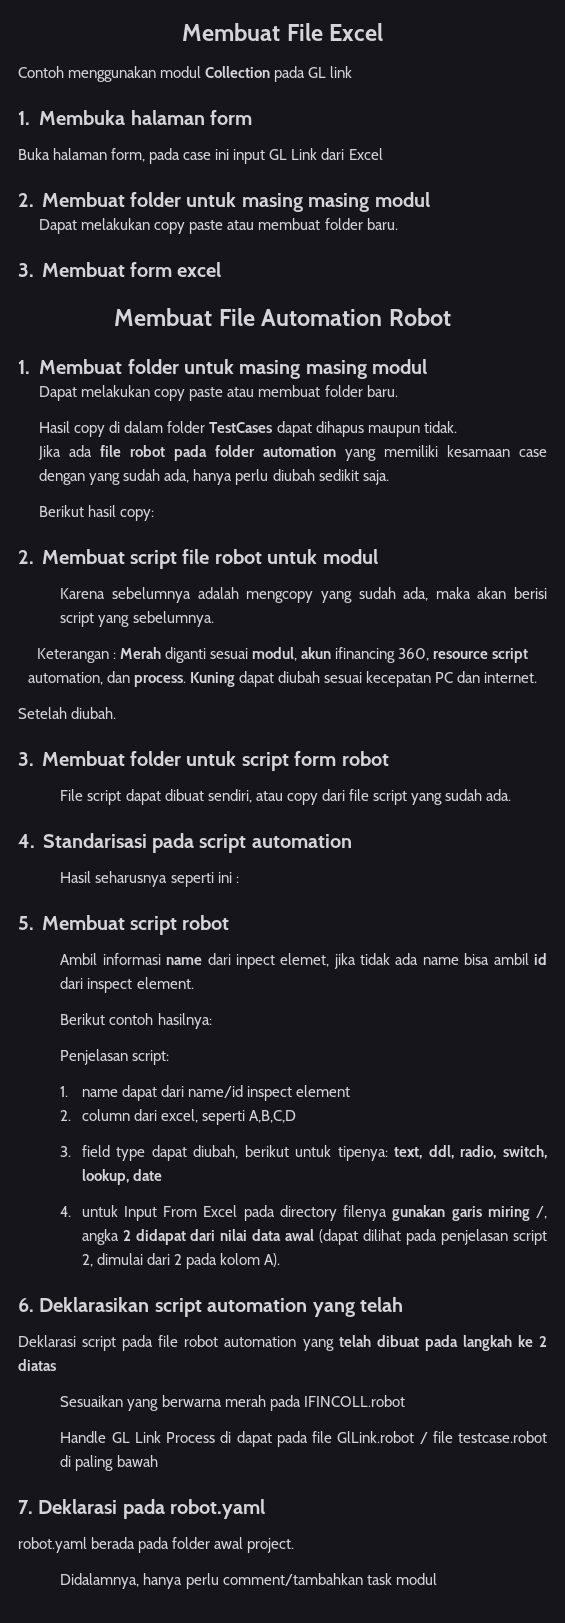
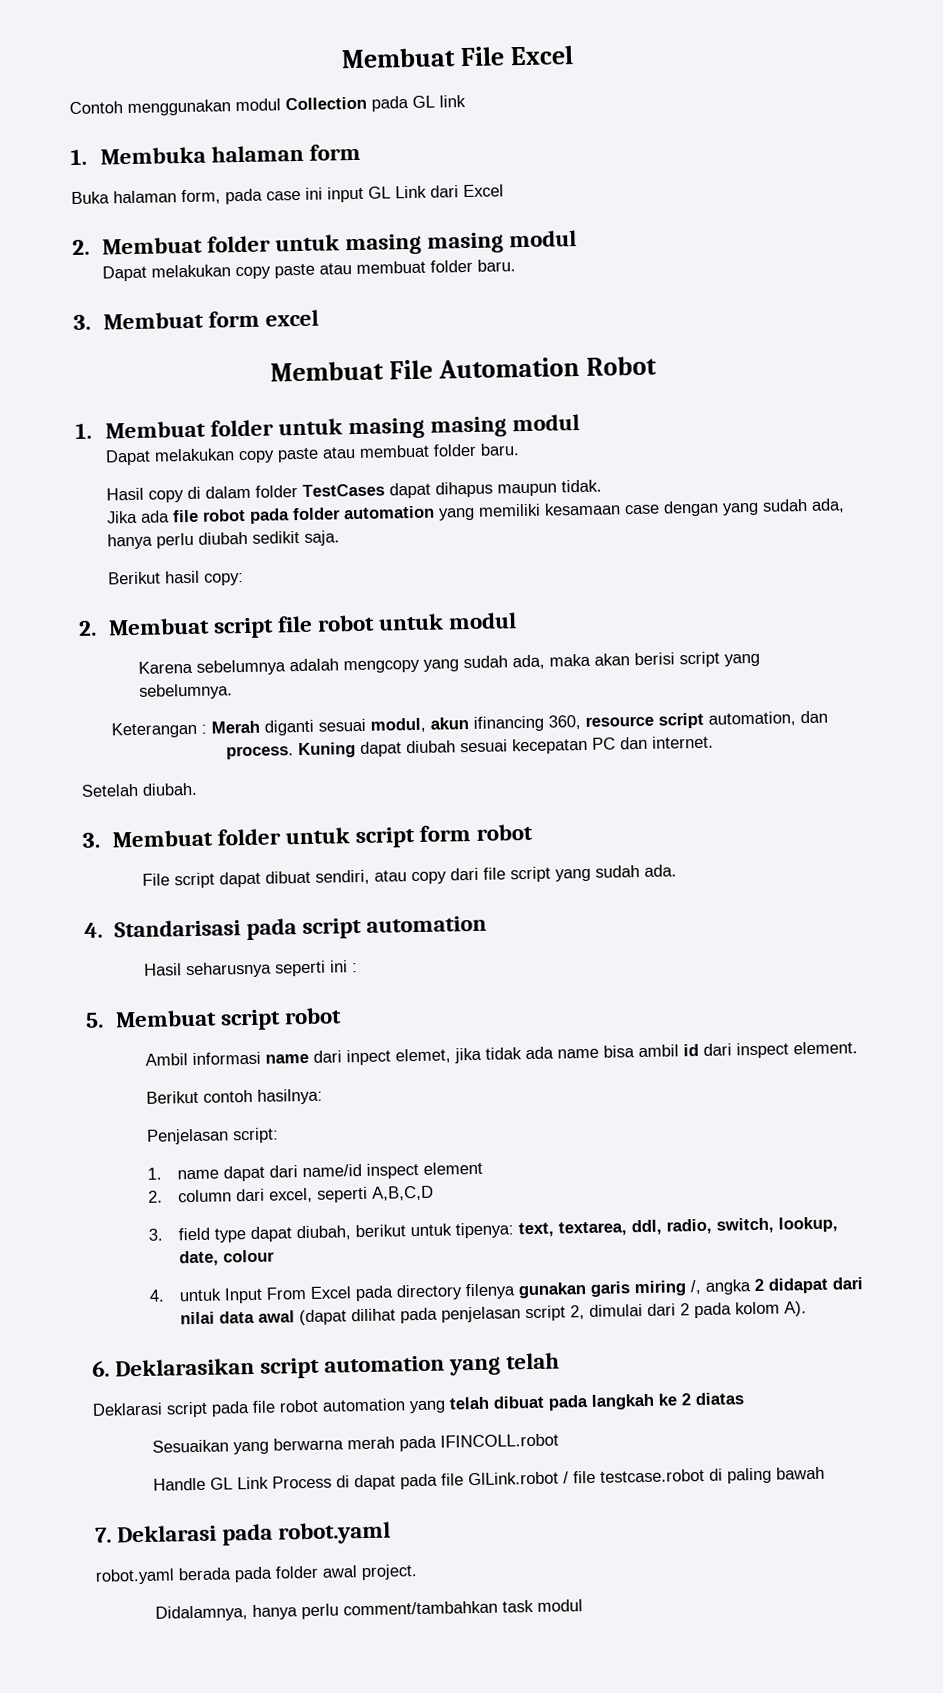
- 3. field type dapat diubah, berikut untuk tipenya: text, ddl, radio, switch, lookup, date
+ 3. field type dapat diubah, berikut untuk tipenya: text, textarea, ddl, radio, switch, lookup, date, colour

